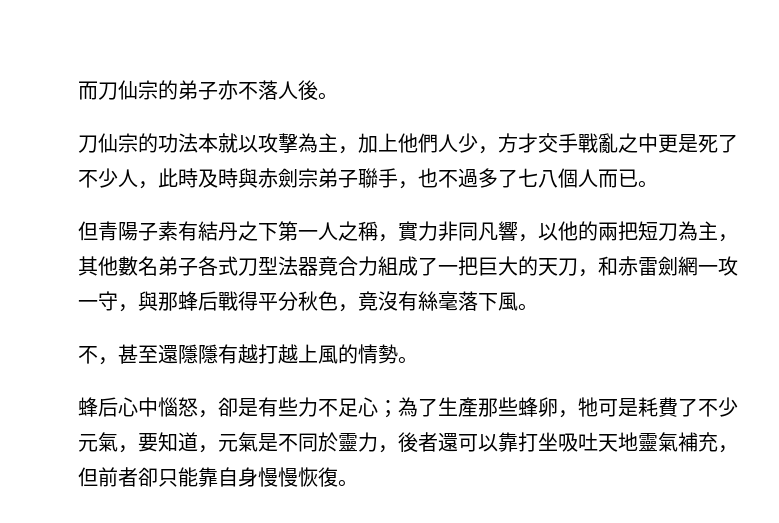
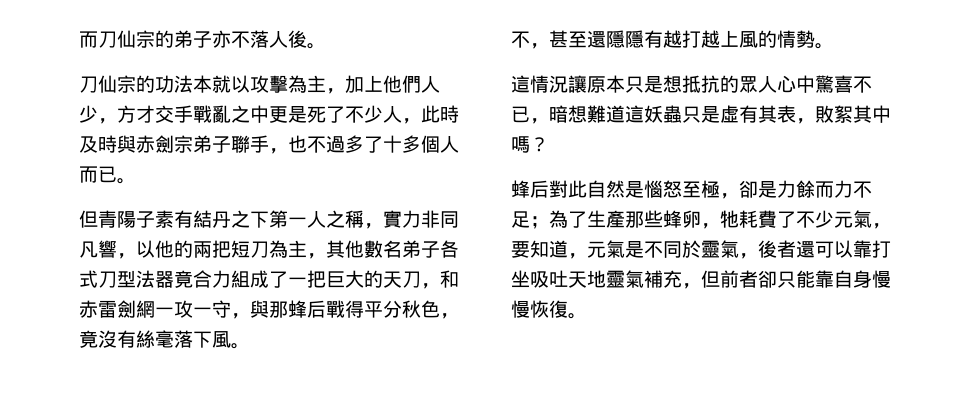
- 刀仙宗的功法本就以攻擊為主，加上他們人少，方才交手戰亂之中更是死了不少人，此時及時與赤劍宗弟子聯手，也不過多了七八個人而已。
+ 刀仙宗的功法本就以攻擊為主，加上他們人少，方才交手戰亂之中更是死了不少人，此時及時與赤劍宗弟子聯手，也不過多了十多個人而已。
- 蜂后心中惱怒，卻是有些力不足心；為了生產那些蜂卵，牠可是耗費了不少元氣，要知道，元氣是不同於靈力，後者還可以靠打坐吸吐天地靈氣補充，但前者卻只能靠自身慢慢恢復。
+ 這情況讓原本只是想抵抗的眾人心中驚喜不已，暗想難道這妖蟲只是虛有其表，敗絮其中嗎？
+ 蜂后對此自然是惱怒至極，卻是力餘而力不足；為了生產那些蜂卵，牠耗費了不少元氣，要知道，元氣是不同於靈氣，後者還可以靠打坐吸吐天地靈氣補充，但前者卻只能靠自身慢慢恢復。

